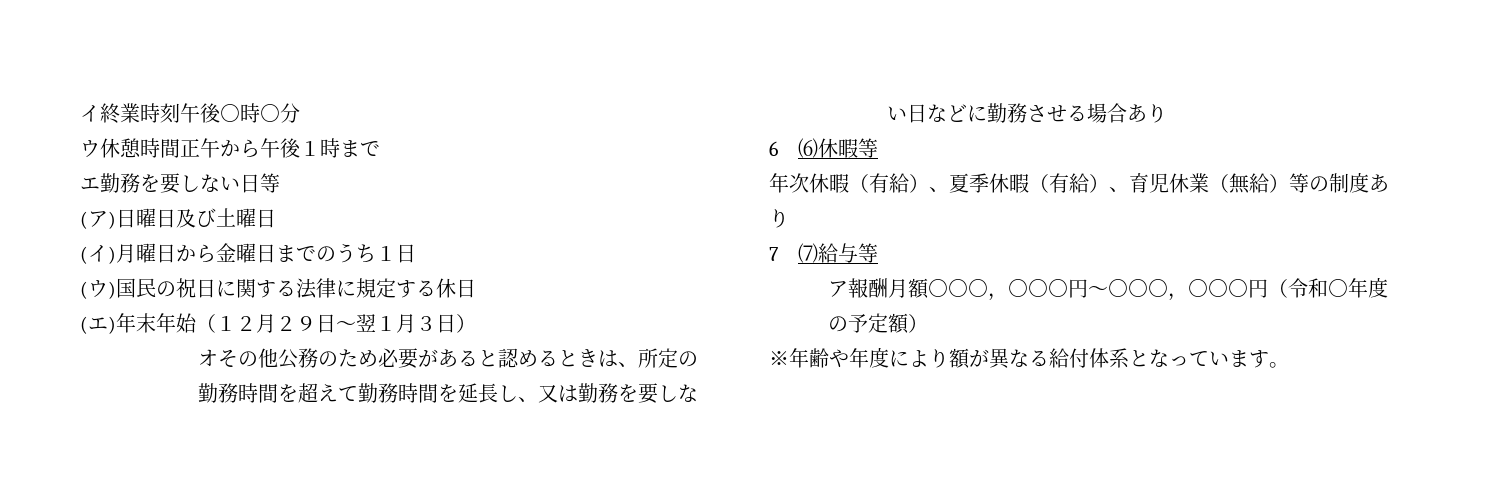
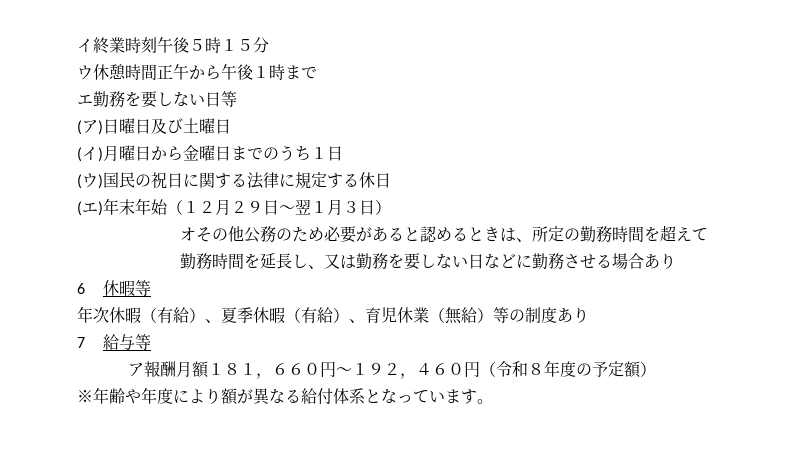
- イ終業時刻午後○時○分
+ イ終業時刻午後５時１５分
- 6 ⑹休暇等
+ 6休暇等
- 7 ⑺給与等
+ 7給与等
- ア報酬月額○○○，○○○円～○○○，○○○円（令和○年度の予定額）
+ ア報酬月額１８１，６６０円～１９２，４６０円（令和８年度の予定額）

